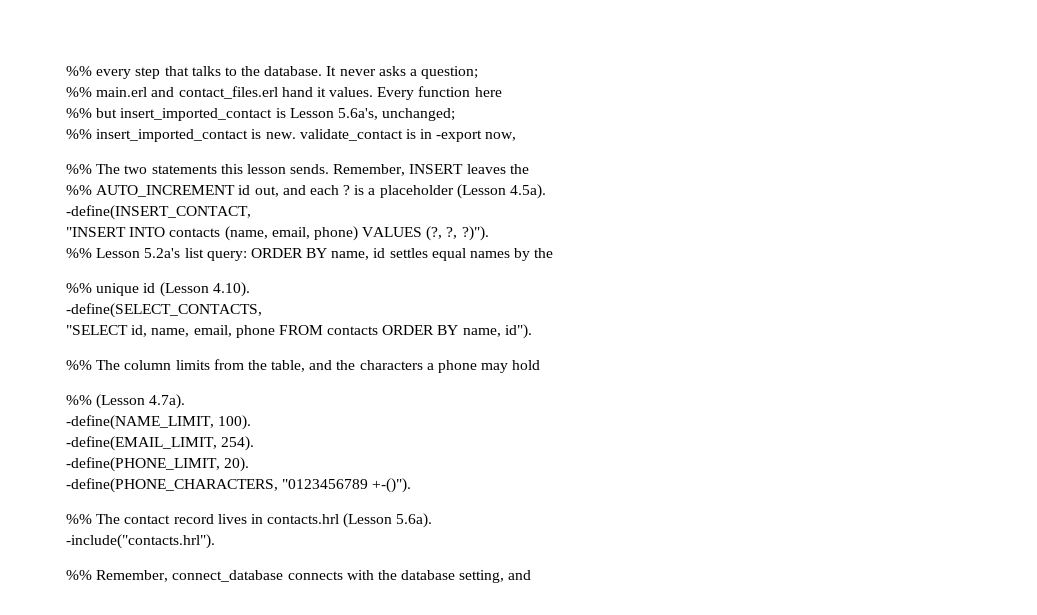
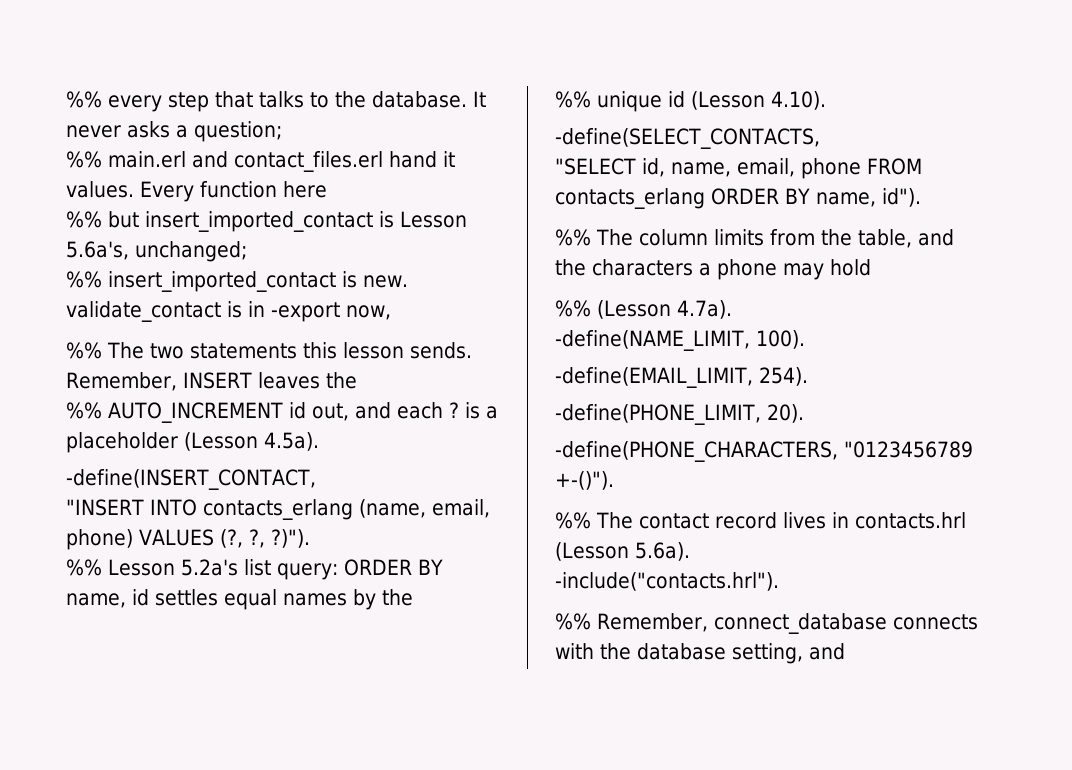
- "INSERT INTO contacts (name, email, phone) VALUES (?, ?, ?)").
+ "INSERT INTO contacts_erlang (name, email, phone) VALUES (?, ?, ?)").
- "SELECT id, name, email, phone FROM contacts ORDER BY name, id").
+ "SELECT id, name, email, phone FROM contacts_erlang ORDER BY name, id").

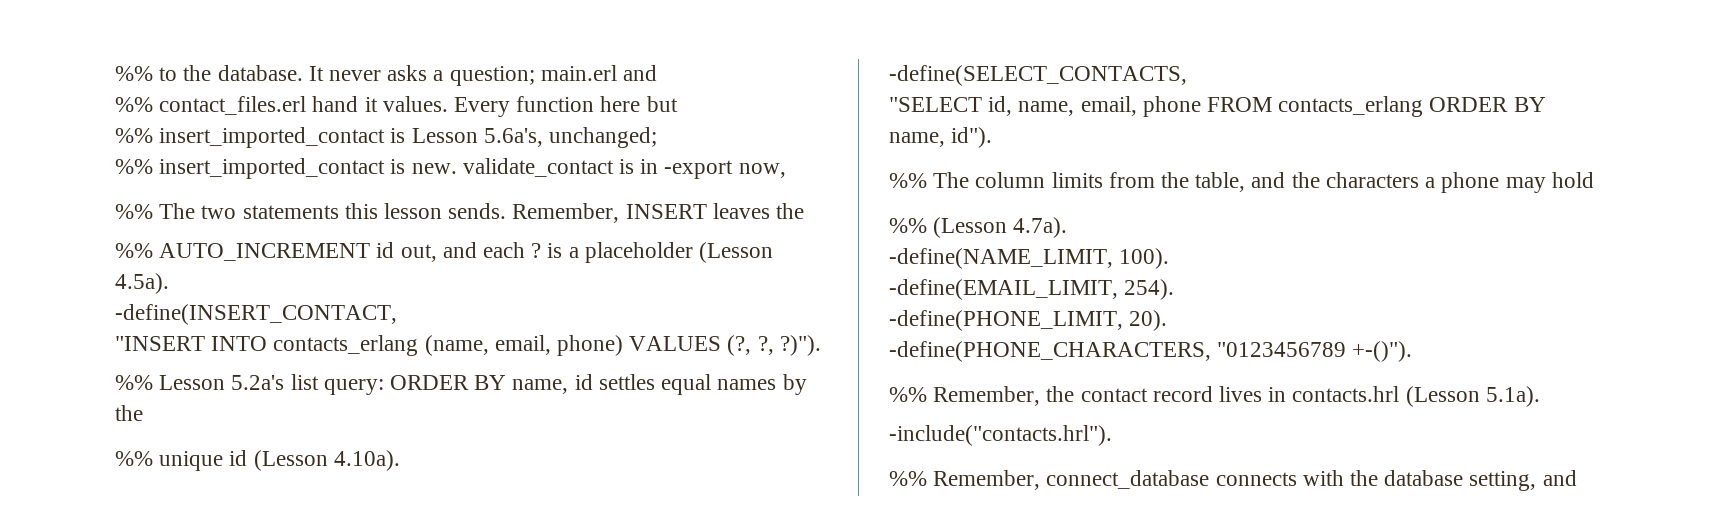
- %% every step that talks to the database.
+ %% to the database.
- It never asks a question;
- %% main.erl and contact_files.erl hand it values.
+ It never asks a question; main.erl and
+ %% contact_files.erl hand it values.
- Every function here
- %% but insert_imported_contact is Lesson 5.6a's, unchanged;
+ Every function here but
+ %% insert_imported_contact is Lesson 5.6a's, unchanged;
- %% unique id (Lesson 4.10).
+ %% unique id (Lesson 4.10a).
- %% The contact record lives in contacts.hrl (Lesson 5.6a).
+ %% Remember, the contact record lives in contacts.hrl (Lesson 5.1a).

